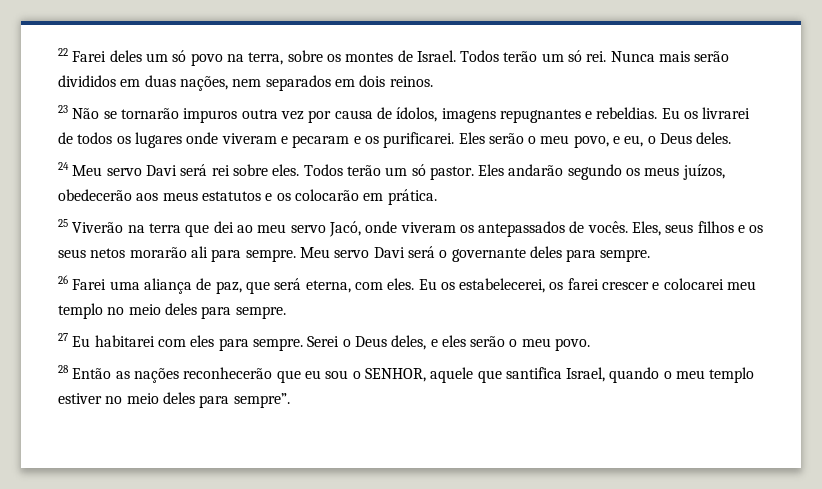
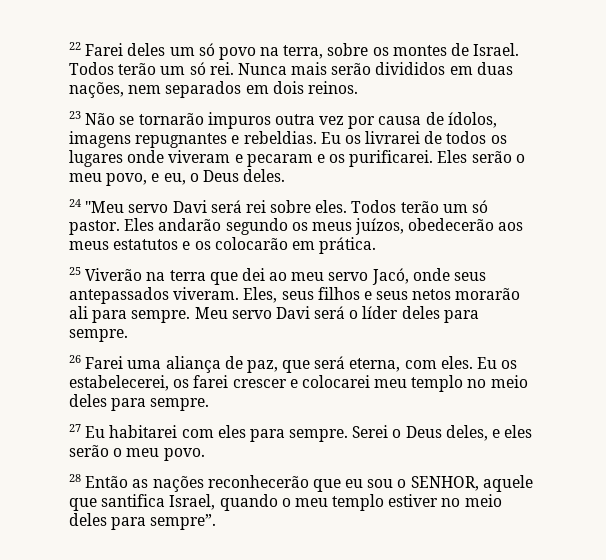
- 24 Meu servo Davi será rei sobre eles.
+ 24 "Meu servo Davi será rei sobre eles.
- 25 Viverão na terra que dei ao meu servo Jacó, onde viveram os antepassados de vocês.
+ 25 Viverão na terra que dei ao meu servo Jacó, onde seus antepassados viveram.
- Eles, seus filhos e os seus netos morarão ali para sempre.
+ Eles, seus filhos e seus netos morarão ali para sempre.
- Meu servo Davi será o governante deles para sempre.
+ Meu servo Davi será o líder deles para sempre.

